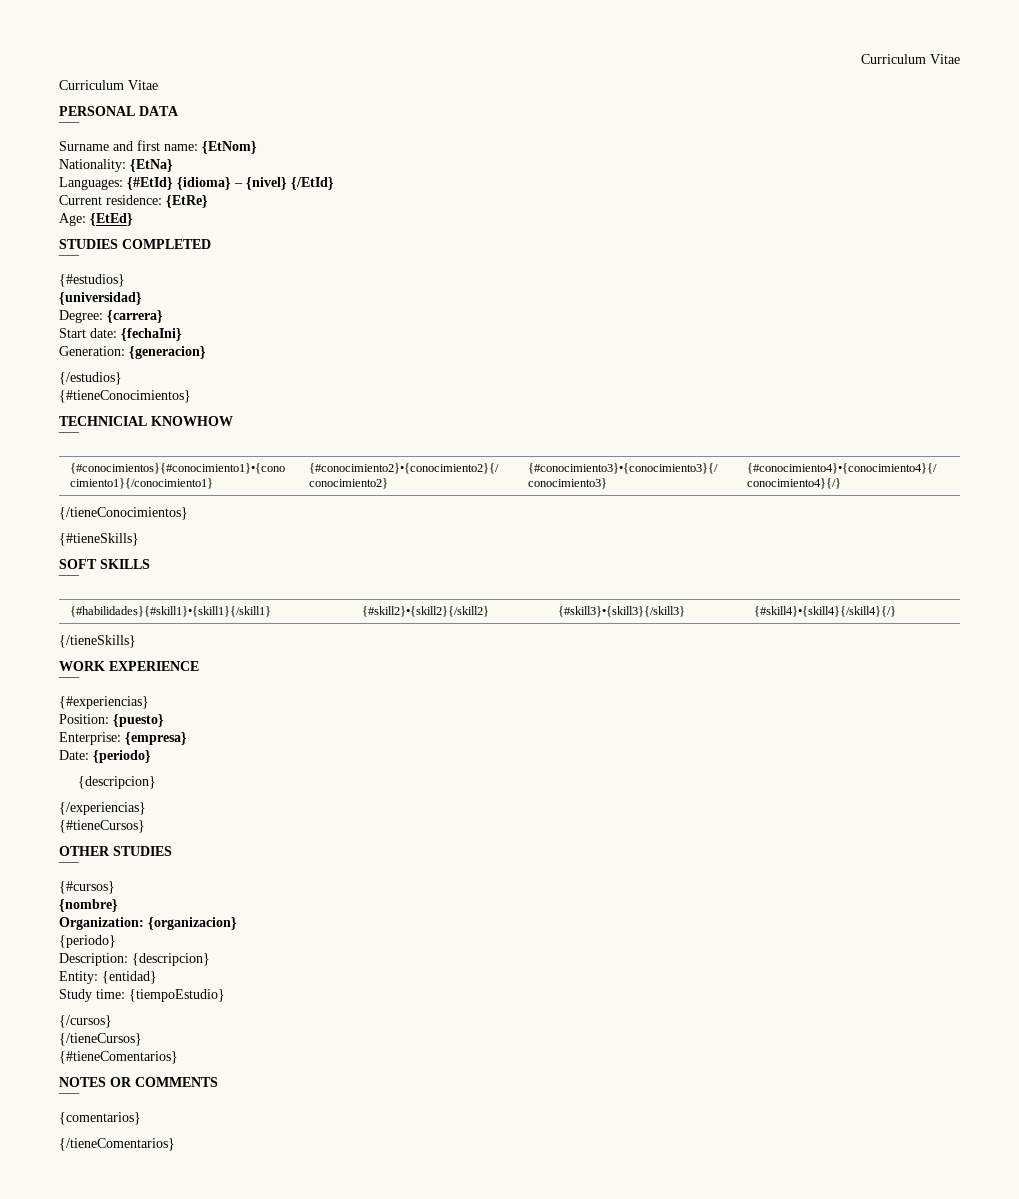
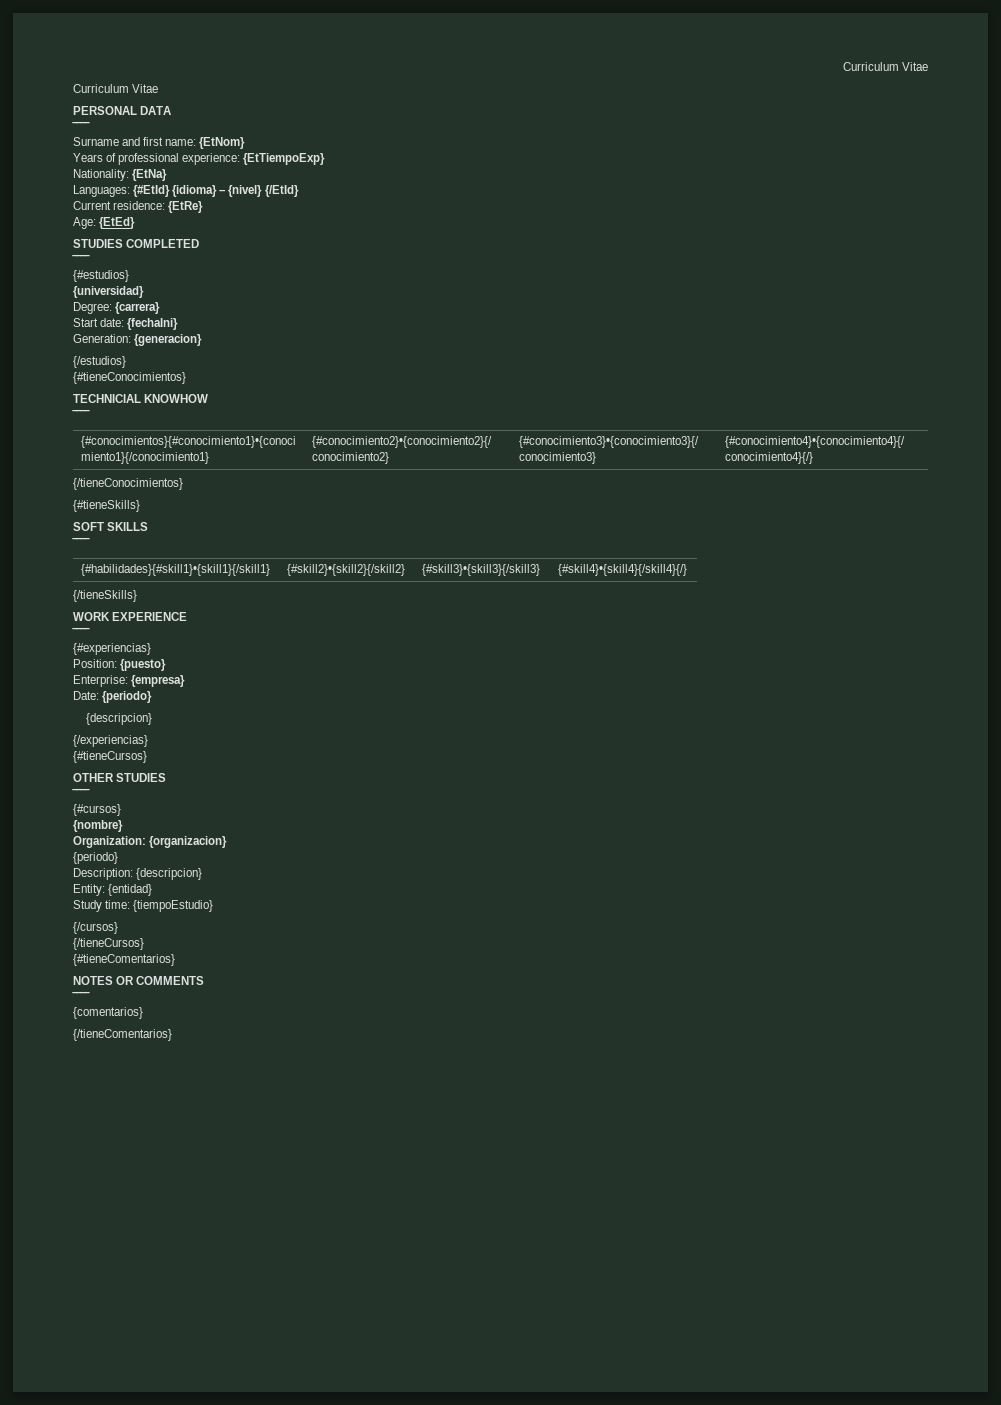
+ Years of professional experience: {EtTiempoExp}

